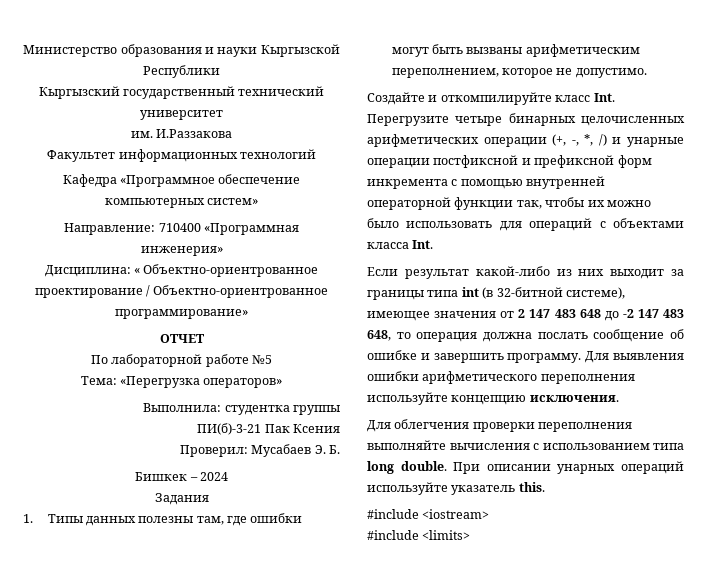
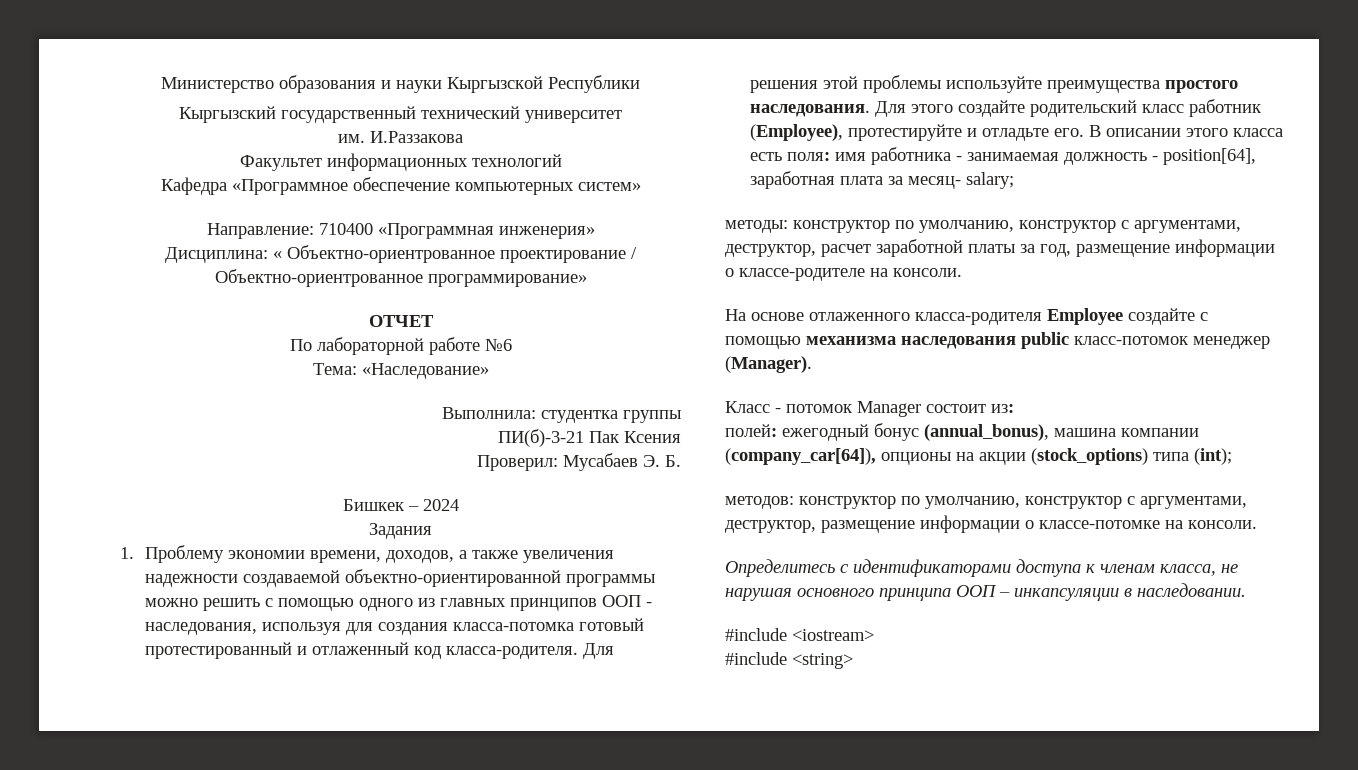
- По лабораторной работе №5
+ По лабораторной работе №6
- Тема: «Перегрузка операторов»
+ Тема: «Наследование»
- 1. Типы данных полезны там, где ошибки могут быть вызваны арифметическим переполнением, которое не допустимо.
- Создайте и откомпилируйте класс Int. Перегрузите четыре бинарных целочисленных арифметических операции (+, -, *, /) и унарные операции постфиксной и префиксной форм инкремента с помощью внутренней операторной функции так, чтобы их можно было использовать для операций с объектами класса Int.
- Если результат какой-либо из них выходит за границы типа int (в 32-битной системе), имеющее значения от 2 147 483 648 до -2 147 483 648, то операция должна послать сообщение об ошибке и завершить программу. Для выявления ошибки арифметического переполнения используйте концепцию исключения.
- Для облегчения проверки переполнения выполняйте вычисления с использованием типа long double. При описании унарных операций используйте указатель this.
+ 1. Проблему экономии времени, доходов, а также увеличения надежности создаваемой объектно-ориентированной программы можно решить с помощью одного из главных принципов ООП - наследования, используя для создания класса-потомка готовый протестированный и отлаженный код класса-родителя. Для решения этой проблемы используйте преимущества простого наследования. Для этого создайте родительский класс работник (Employee), протестируйте и отладьте его. В описании этого класса есть поля: имя работника - занимаемая должность - position[64], заработная плата за месяц- salary;
+ методы: конструктор по умолчанию, конструктор с аргументами, деструктор, расчет заработной платы за год, размещение информации о классе-родителе на консоли.
+ На основе отлаженного класса-родителя Employee создайте с помощью механизма наследования public класс-потомок менеджер (Manager).
+ Класс - потомок Manager состоит из:
+ полей: ежегодный бонус (annual_bonus), машина компании (company_car[64]), опционы на акции (stock_options) типа (int);
+ методов: конструктор по умолчанию, конструктор с аргументами, деструктор, размещение информации о классе-потомке на консоли.
+ Определитесь с идентификаторами доступа к членам класса, не нарушая основного принципа ООП – инкапсуляции в наследовании.
- #include <limits>
+ #include <string>

